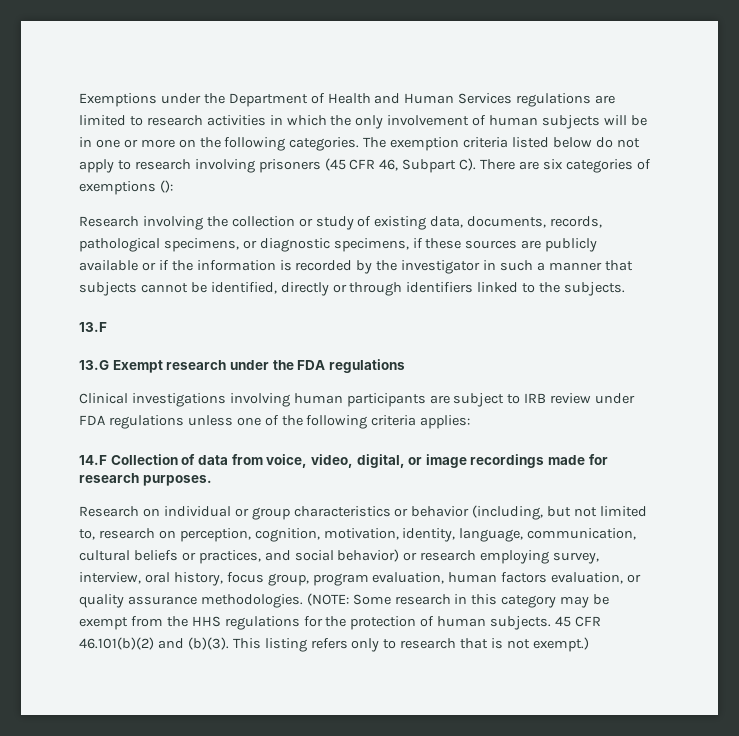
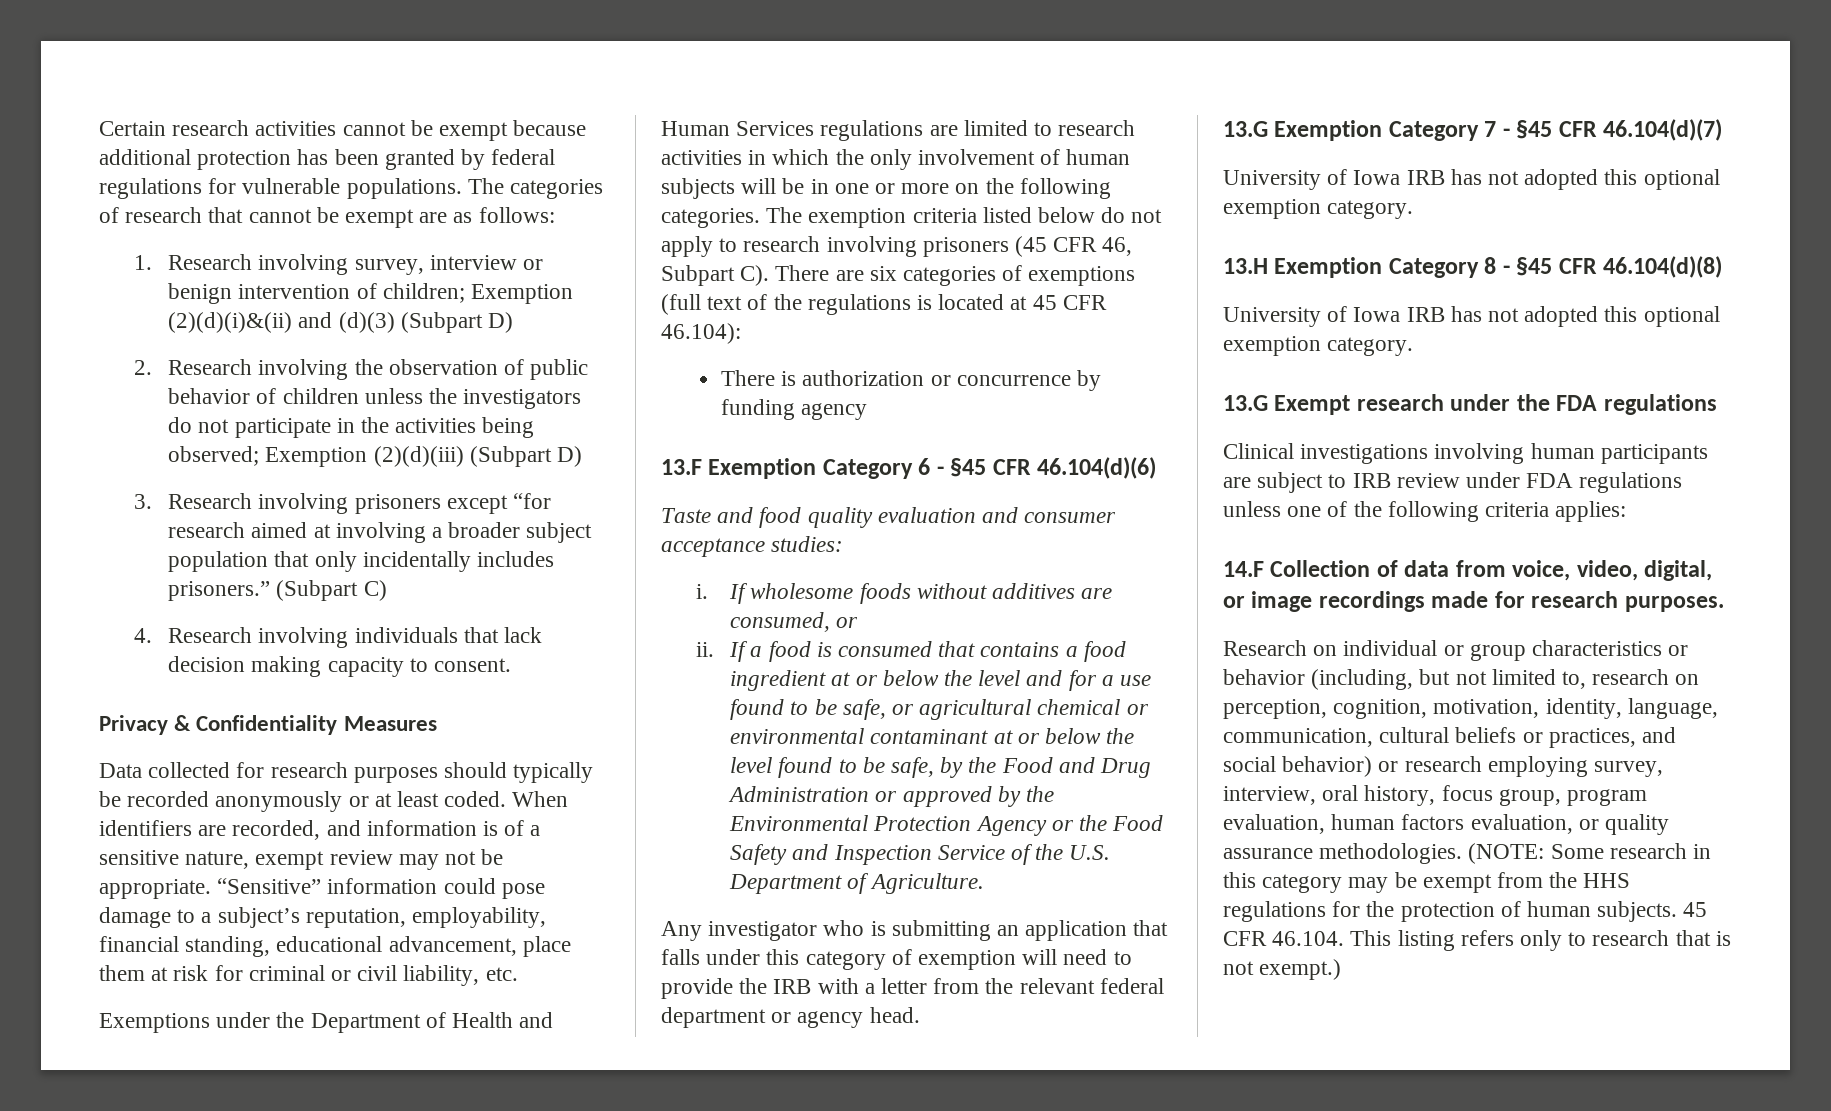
+ Certain research activities cannot be exempt because additional protection has been granted by federal regulations for vulnerable populations. The categories of research that cannot be exempt are as follows:
+ 1. Research involving survey, interview or benign intervention of children; Exemption (2)(d)(i)&(ii) and (d)(3) (Subpart D)
+ 2. Research involving the observation of public behavior of children unless the investigators do not participate in the activities being observed; Exemption (2)(d)(iii) (Subpart D)
+ 3. Research involving prisoners except “for research aimed at involving a broader subject population that only incidentally includes prisoners.” (Subpart C)
+ 4. Research involving individuals that lack decision making capacity to consent.
+ Privacy & Confidentiality Measures
+ Data collected for research purposes should typically be recorded anonymously or at least coded. When identifiers are recorded, and information is of a sensitive nature, exempt review may not be appropriate. “Sensitive” information could pose damage to a subject’s reputation, employability, financial standing, educational advancement, place them at risk for criminal or civil liability, etc.
- The exemption criteria listed below do not apply to research involving prisoners (45 CFR 46, Subpart C). There are six categories of exemptions ():
- Research involving the collection or study of existing data, documents, records, pathological specimens, or diagnostic specimens, if these sources are publicly available or if the information is recorded by the investigator in such a manner that subjects cannot be identified, directly or through identifiers linked to the subjects.
- 13.F
+ The exemption criteria listed below do not apply to research involving prisoners (45 CFR 46, Subpart C). There are six categories of exemptions (full text of the regulations is located at 45 CFR 46.104):
+ There is authorization or concurrence by funding agency
+ 13.F Exemption Category 6 - §45 CFR 46.104(d)(6)
+ Taste and food quality evaluation and consumer acceptance studies:
+ i. If wholesome foods without additives are consumed, or
+ ii. If a food is consumed that contains a food ingredient at or below the level and for a use found to be safe, or agricultural chemical or environmental contaminant at or below the level found to be safe, by the Food and Drug Administration or approved by the Environmental Protection Agency or the Food Safety and Inspection Service of the U.S. Department of Agriculture.
+ Any investigator who is submitting an application that falls under this category of exemption will need to provide the IRB with a letter from the relevant federal department or agency head.
+ 13.G Exemption Category 7 - §45 CFR 46.104(d)(7)
+ University of Iowa IRB has not adopted this optional exemption category.
+ 13.H Exemption Category 8 - §45 CFR 46.104(d)(8)
+ University of Iowa IRB has not adopted this optional exemption category.
- 45 CFR 46.101(b)(2) and (b)(3). This listing refers only to research that is not exempt.)
+ 45 CFR 46.104. This listing refers only to research that is not exempt.)

